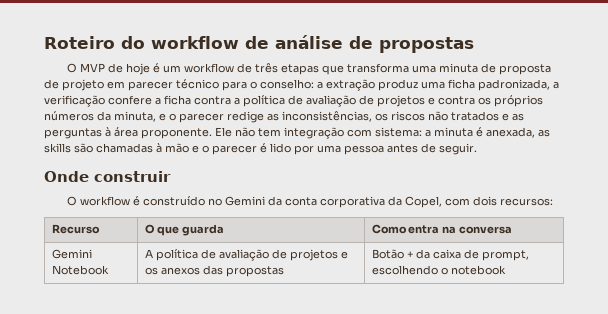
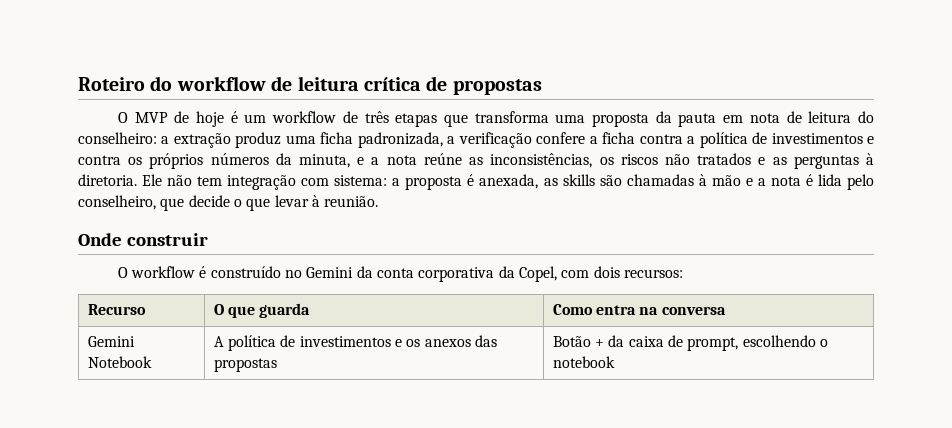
- Roteiro do workflow de análise de propostas
+ Roteiro do workflow de leitura crítica de propostas
- O MVP de hoje é um workflow de três etapas que transforma uma minuta de proposta de projeto em parecer técnico para o conselho: a extração produz uma ficha padronizada, a verificação confere a ficha contra a política de avaliação de projetos e contra os próprios números da minuta, e o parecer redige as inconsistências, os riscos não tratados e as perguntas à área proponente.
+ O MVP de hoje é um workflow de três etapas que transforma uma proposta da pauta em nota de leitura do conselheiro: a extração produz uma ficha padronizada, a verificação confere a ficha contra a política de investimentos e contra os próprios números da minuta, e a nota reúne as inconsistências, os riscos não tratados e as perguntas à diretoria.
- Ele não tem integração com sistema: a minuta é anexada, as skills são chamadas à mão e o parecer é lido por uma pessoa antes de seguir.
+ Ele não tem integração com sistema: a proposta é anexada, as skills são chamadas à mão e a nota é lida pelo conselheiro, que decide o que levar à reunião.
- Gemini Notebook | A política de avaliação de projetos e os anexos das propostas | Botão + da caixa de prompt, escolhendo o notebook
+ Gemini Notebook | A política de investimentos e os anexos das propostas | Botão + da caixa de prompt, escolhendo o notebook

